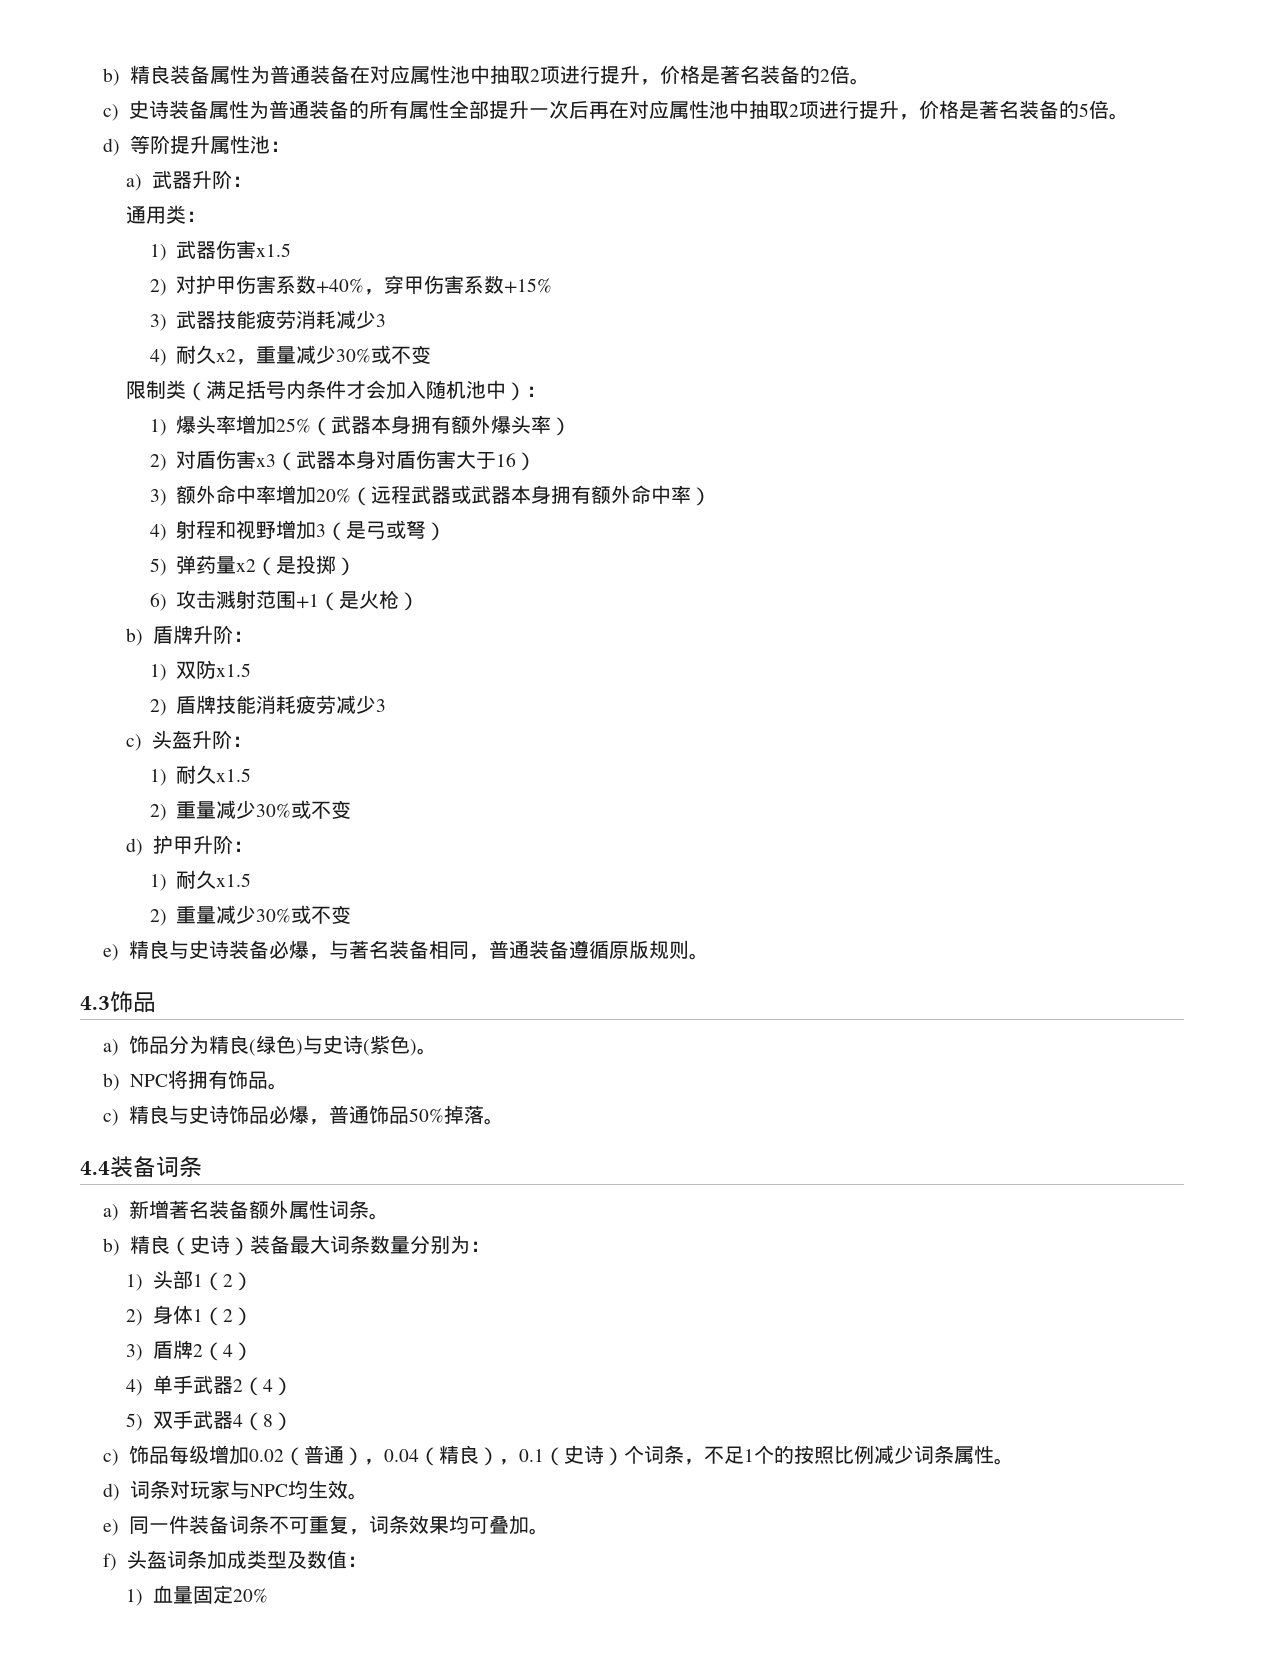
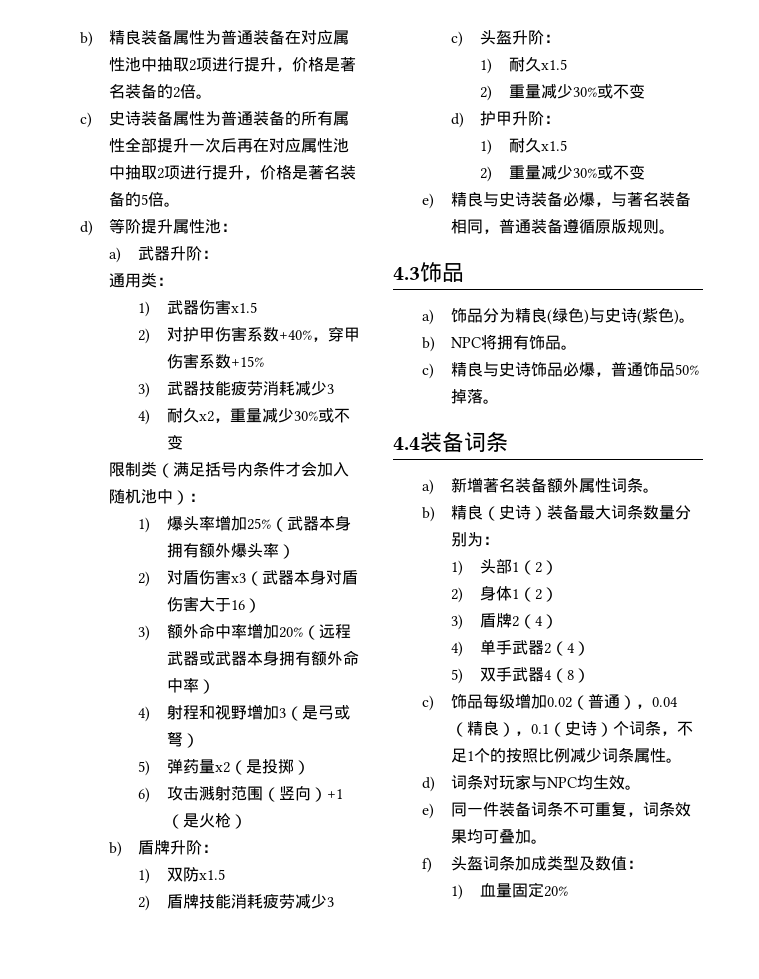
- 6)攻击溅射范围+1（是火枪）
+ 6)攻击溅射范围（竖向）+1（是火枪）

